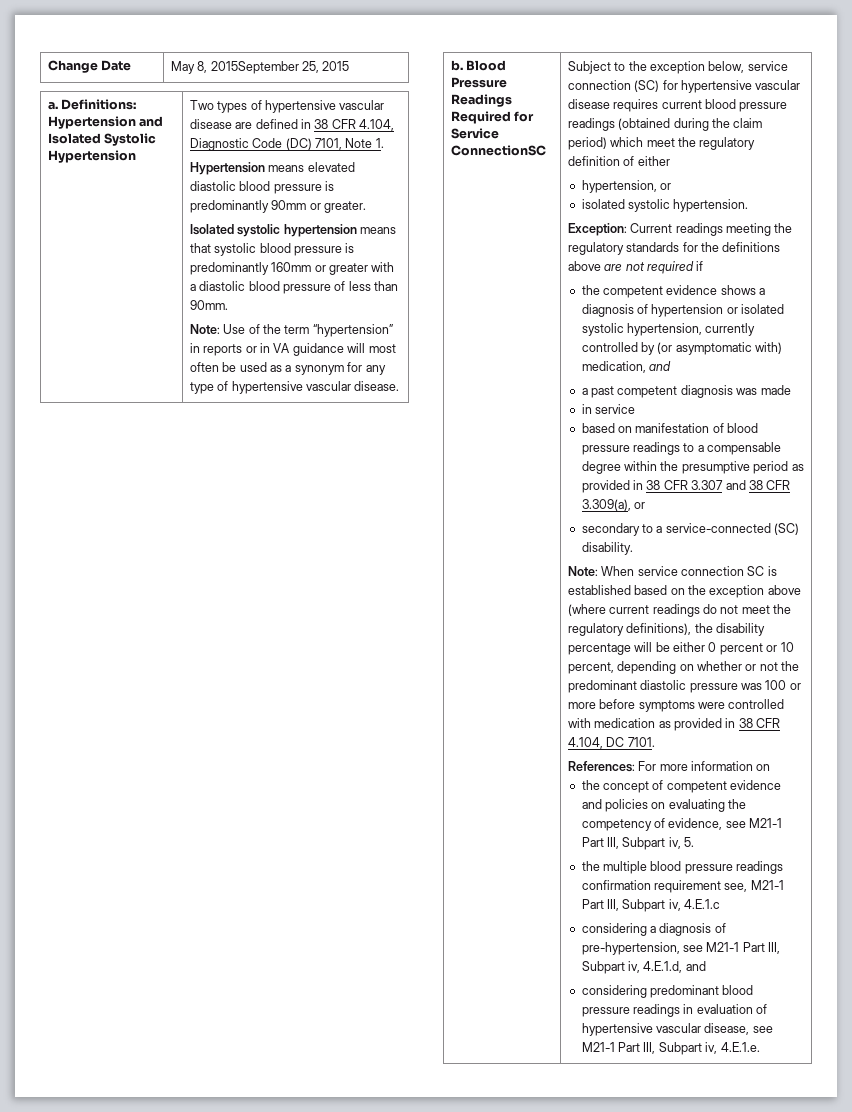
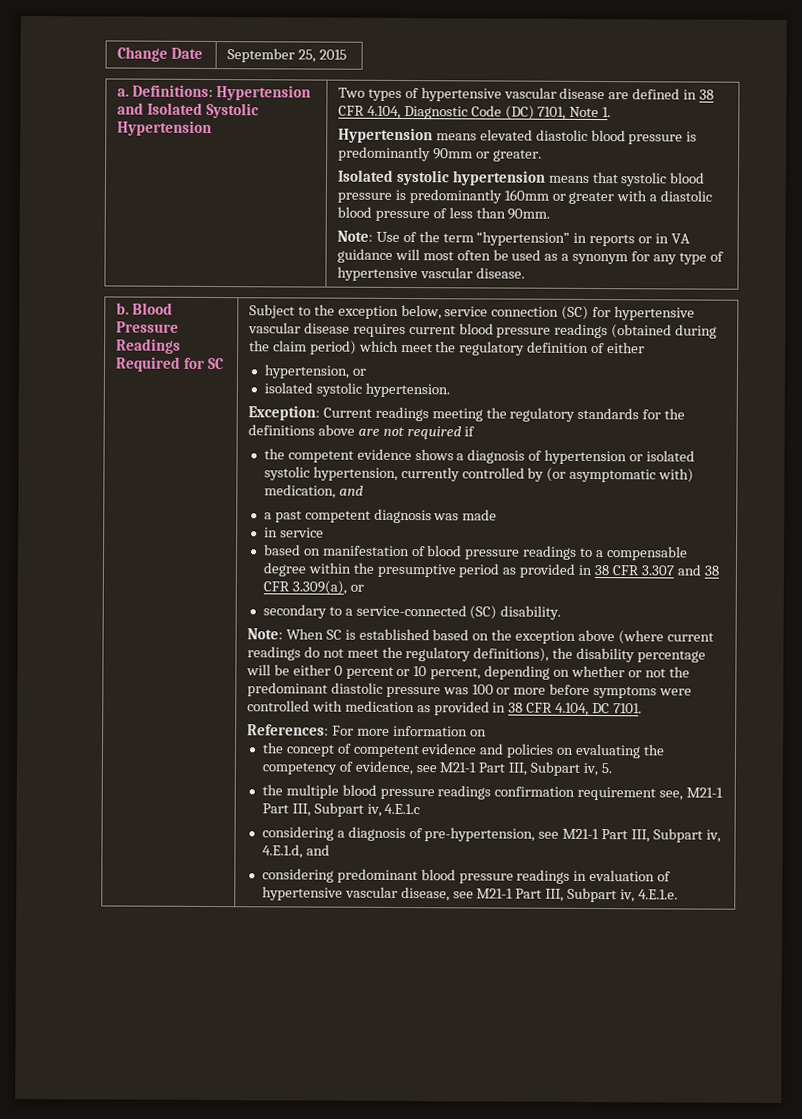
- Change Date | May 8, 2015September 25, 2015
+ Change Date | September 25, 2015
- Blood Pressure Readings Required for Service ConnectionSC
+ Blood Pressure Readings Required for SC
- Note: When service connection SC is established based on the exception above (where current readings do not meet the regulatory definitions), the disability percentage will be either 0 percent or 10 percent, depending on whether or not the predominant diastolic pressure was 100 or more before symptoms were controlled with medication as provided in 38 CFR 4.104, DC 7101.
+ Note: When SC is established based on the exception above (where current readings do not meet the regulatory definitions), the disability percentage will be either 0 percent or 10 percent, depending on whether or not the predominant diastolic pressure was 100 or more before symptoms were controlled with medication as provided in 38 CFR 4.104, DC 7101.

